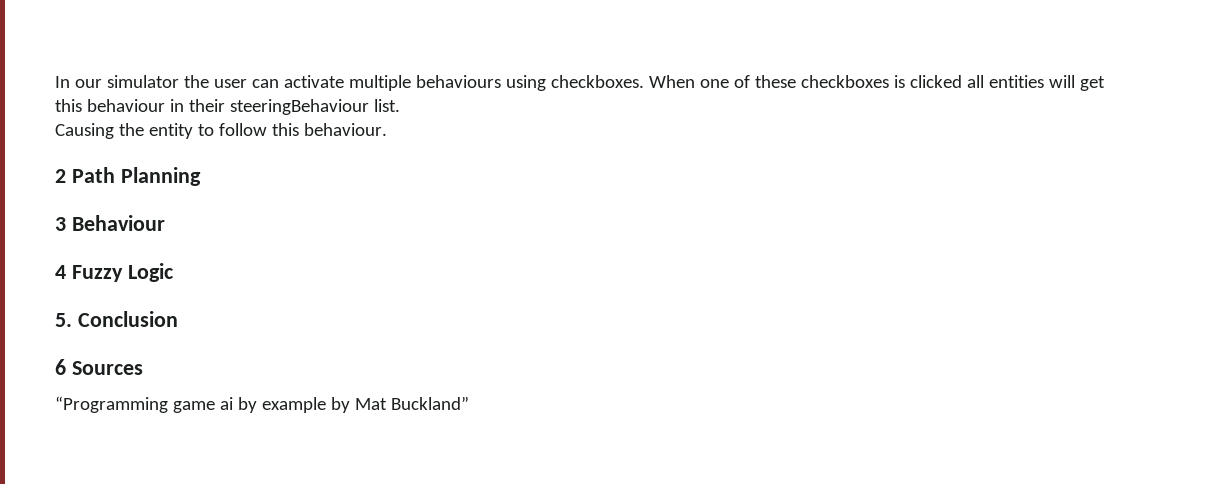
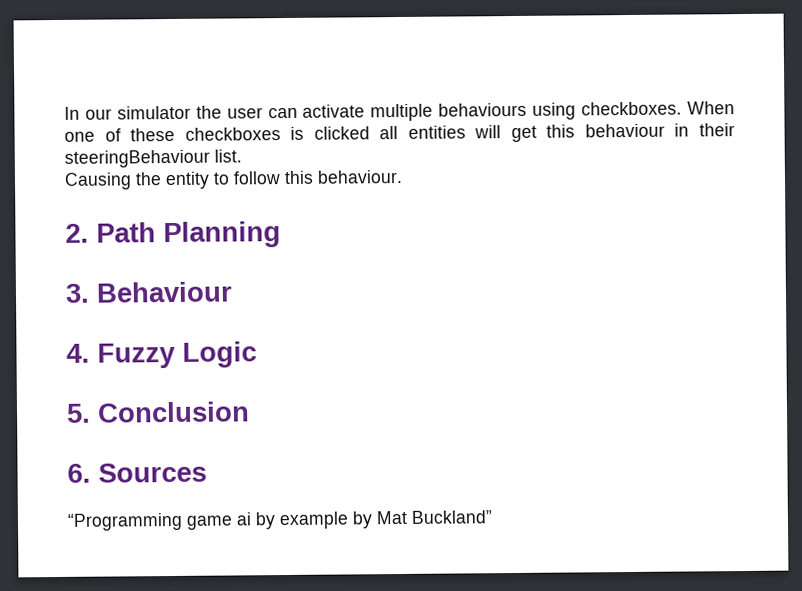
- 2 Path Planning
+ 2. Path Planning
- 3 Behaviour
+ 3. Behaviour
- 4 Fuzzy Logic
+ 4. Fuzzy Logic
- 6 Sources
+ 6. Sources

